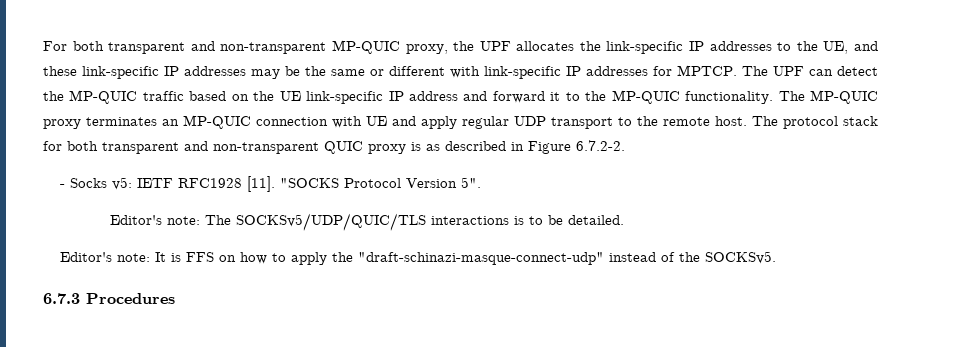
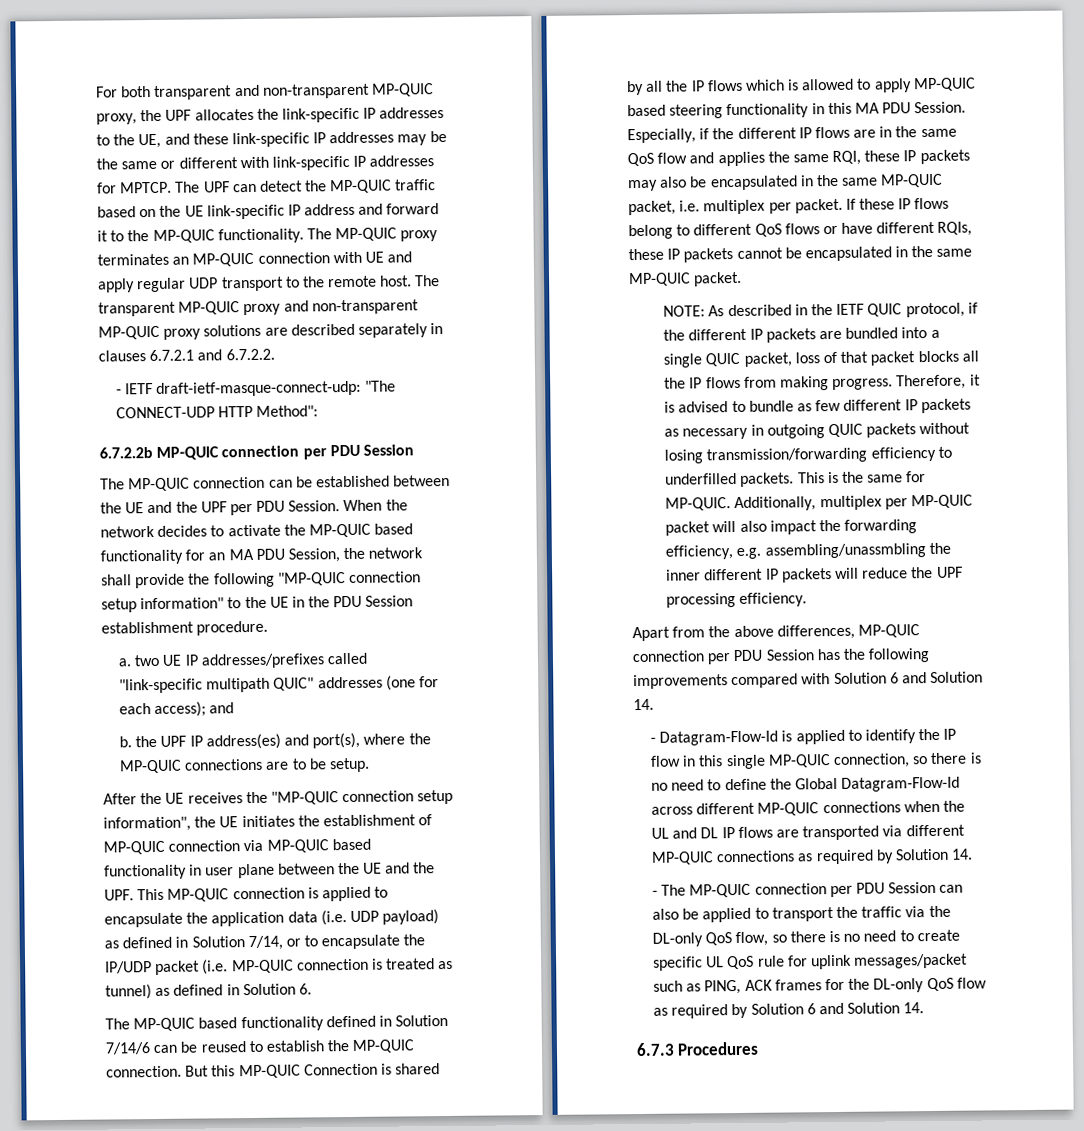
- The protocol stack for both transparent and non-transparent QUIC proxy is as described in Figure 6.7.2-2.
- - Socks v5: IETF RFC1928 [11]. "SOCKS Protocol Version 5".
- Editor's note: The SOCKSv5/UDP/QUIC/TLS interactions is to be detailed.
- Editor's note: It is FFS on how to apply the "draft-schinazi-masque-connect-udp" instead of the SOCKSv5.
+ The transparent MP-QUIC proxy and non-transparent MP-QUIC proxy solutions are described separately in clauses 6.7.2.1 and 6.7.2.2.
+ - IETF draft-ietf-masque-connect-udp: "The CONNECT-UDP HTTP Method":
+ 6.7.2.2b MP-QUIC connection per PDU Session
+ The MP-QUIC connection can be established between the UE and the UPF per PDU Session. When the network decides to activate the MP-QUIC based functionality for an MA PDU Session, the network shall provide the following "MP-QUIC connection setup information" to the UE in the PDU Session establishment procedure.
+ a. two UE IP addresses/prefixes called "link-specific multipath QUIC" addresses (one for each access); and
+ b. the UPF IP address(es) and port(s), where the MP-QUIC connections are to be setup.
+ After the UE receives the "MP-QUIC connection setup information", the UE initiates the establishment of MP-QUIC connection via MP-QUIC based functionality in user plane between the UE and the UPF. This MP-QUIC connection is applied to encapsulate the application data (i.e. UDP payload) as defined in Solution 7/14, or to encapsulate the IP/UDP packet (i.e. MP-QUIC connection is treated as tunnel) as defined in Solution 6.
+ The MP-QUIC based functionality defined in Solution 7/14/6 can be reused to establish the MP-QUIC connection. But this MP-QUIC Connection is shared by all the IP flows which is allowed to apply MP-QUIC based steering functionality in this MA PDU Session. Especially, if the different IP flows are in the same QoS flow and applies the same RQI, these IP packets may also be encapsulated in the same MP-QUIC packet, i.e. multiplex per packet. If these IP flows belong to different QoS flows or have different RQIs, these IP packets cannot be encapsulated in the same MP-QUIC packet.
+ NOTE: As described in the IETF QUIC protocol, if the different IP packets are bundled into a single QUIC packet, loss of that packet blocks all the IP flows from making progress. Therefore, it is advised to bundle as few different IP packets as necessary in outgoing QUIC packets without losing transmission/forwarding efficiency to underfilled packets. This is the same for MP-QUIC. Additionally, multiplex per MP-QUIC packet will also impact the forwarding efficiency, e.g. assembling/unassmbling the inner different IP packets will reduce the UPF processing efficiency.
+ Apart from the above differences, MP-QUIC connection per PDU Session has the following improvements compared with Solution 6 and Solution 14.
+ - Datagram-Flow-Id is applied to identify the IP flow in this single MP-QUIC connection, so there is no need to define the Global Datagram-Flow-Id across different MP-QUIC connections when the UL and DL IP flows are transported via different MP-QUIC connections as required by Solution 14.
+ - The MP-QUIC connection per PDU Session can also be applied to transport the traffic via the DL-only QoS flow, so there is no need to create specific UL QoS rule for uplink messages/packet such as PING, ACK frames for the DL-only QoS flow as required by Solution 6 and Solution 14.

